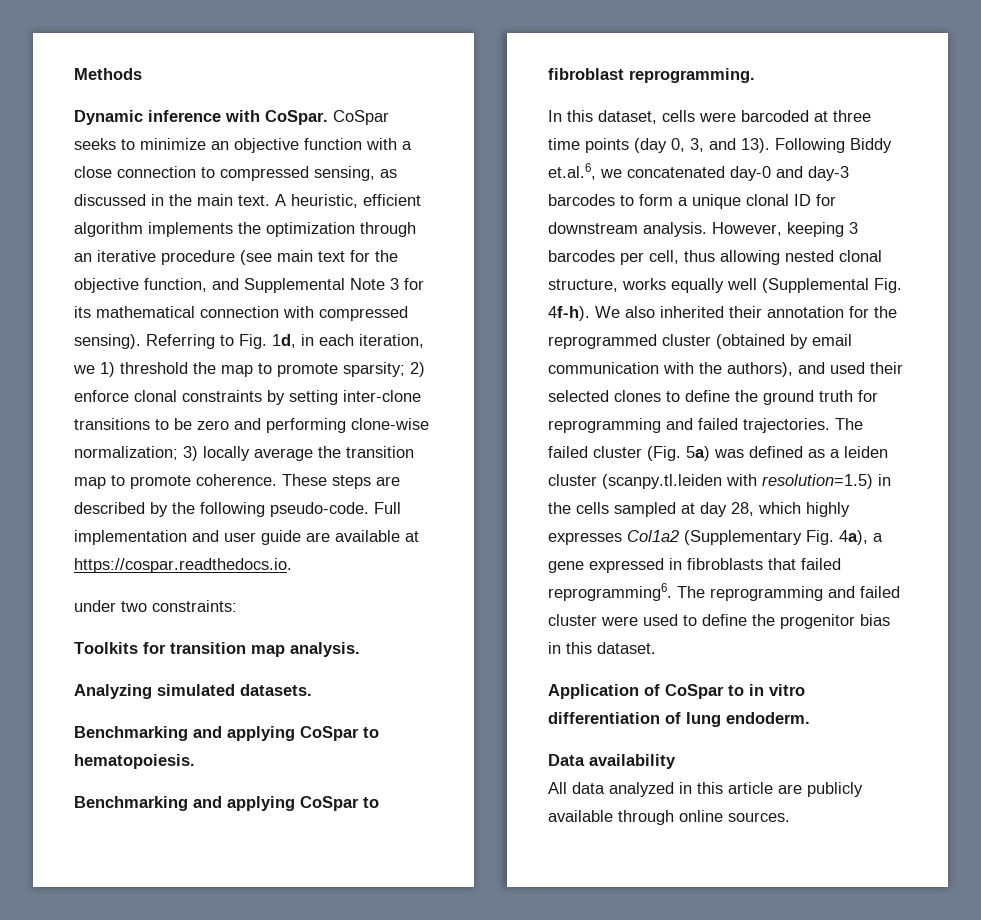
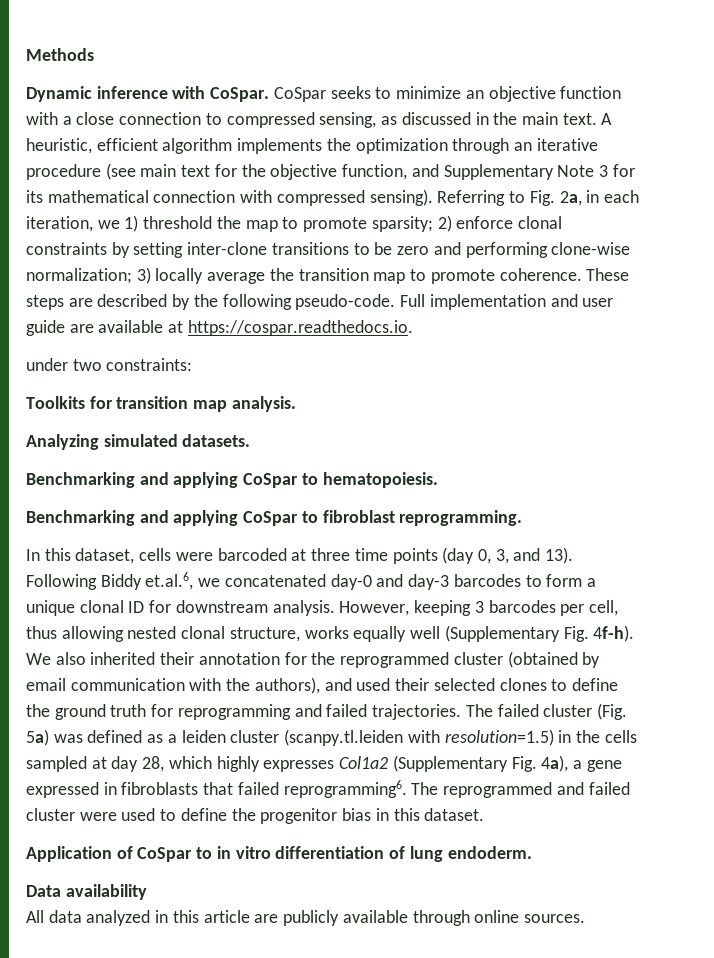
- A heuristic, efficient algorithm implements the optimization through an iterative procedure (see main text for the objective function, and Supplemental Note 3 for its mathematical connection with compressed sensing).
+ A heuristic, efficient algorithm implements the optimization through an iterative procedure (see main text for the objective function, and Supplementary Note 3 for its mathematical connection with compressed sensing).
- Referring to Fig. 1d, in each iteration, we 1) threshold the map to promote sparsity; 2) enforce clonal constraints by setting inter-clone transitions to be zero and performing clone-wise normalization; 3) locally average the transition map to promote coherence.
+ Referring to Fig. 2a, in each iteration, we 1) threshold the map to promote sparsity; 2) enforce clonal constraints by setting inter-clone transitions to be zero and performing clone-wise normalization; 3) locally average the transition map to promote coherence.
- However, keeping 3 barcodes per cell, thus allowing nested clonal structure, works equally well (Supplemental Fig. 4f-h).
+ However, keeping 3 barcodes per cell, thus allowing nested clonal structure, works equally well (Supplementary Fig. 4f-h).
- The reprogramming and failed cluster were used to define the progenitor bias in this dataset.
+ The reprogrammed and failed cluster were used to define the progenitor bias in this dataset.

